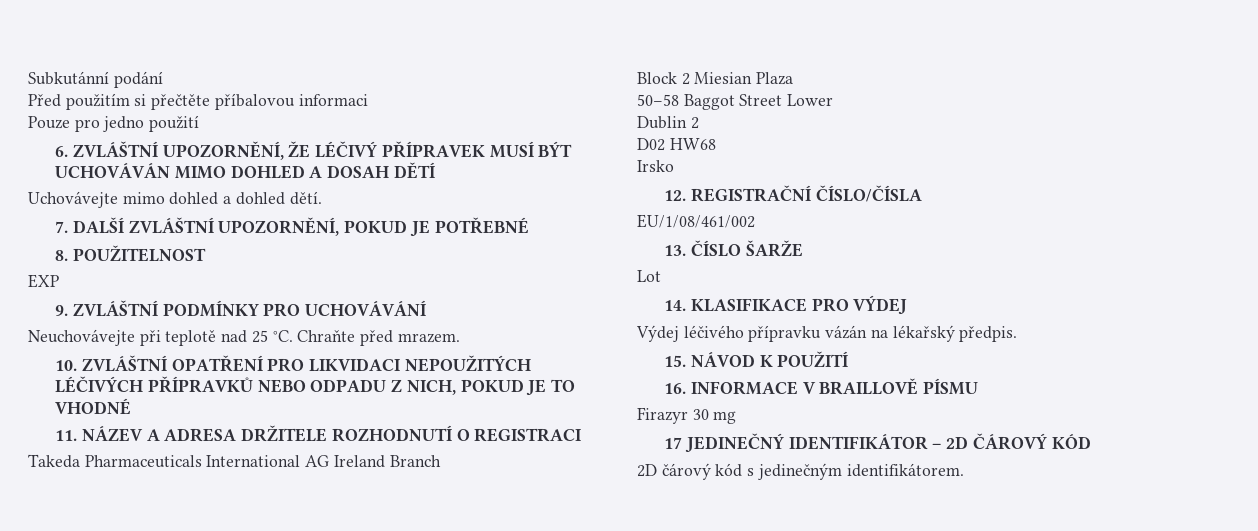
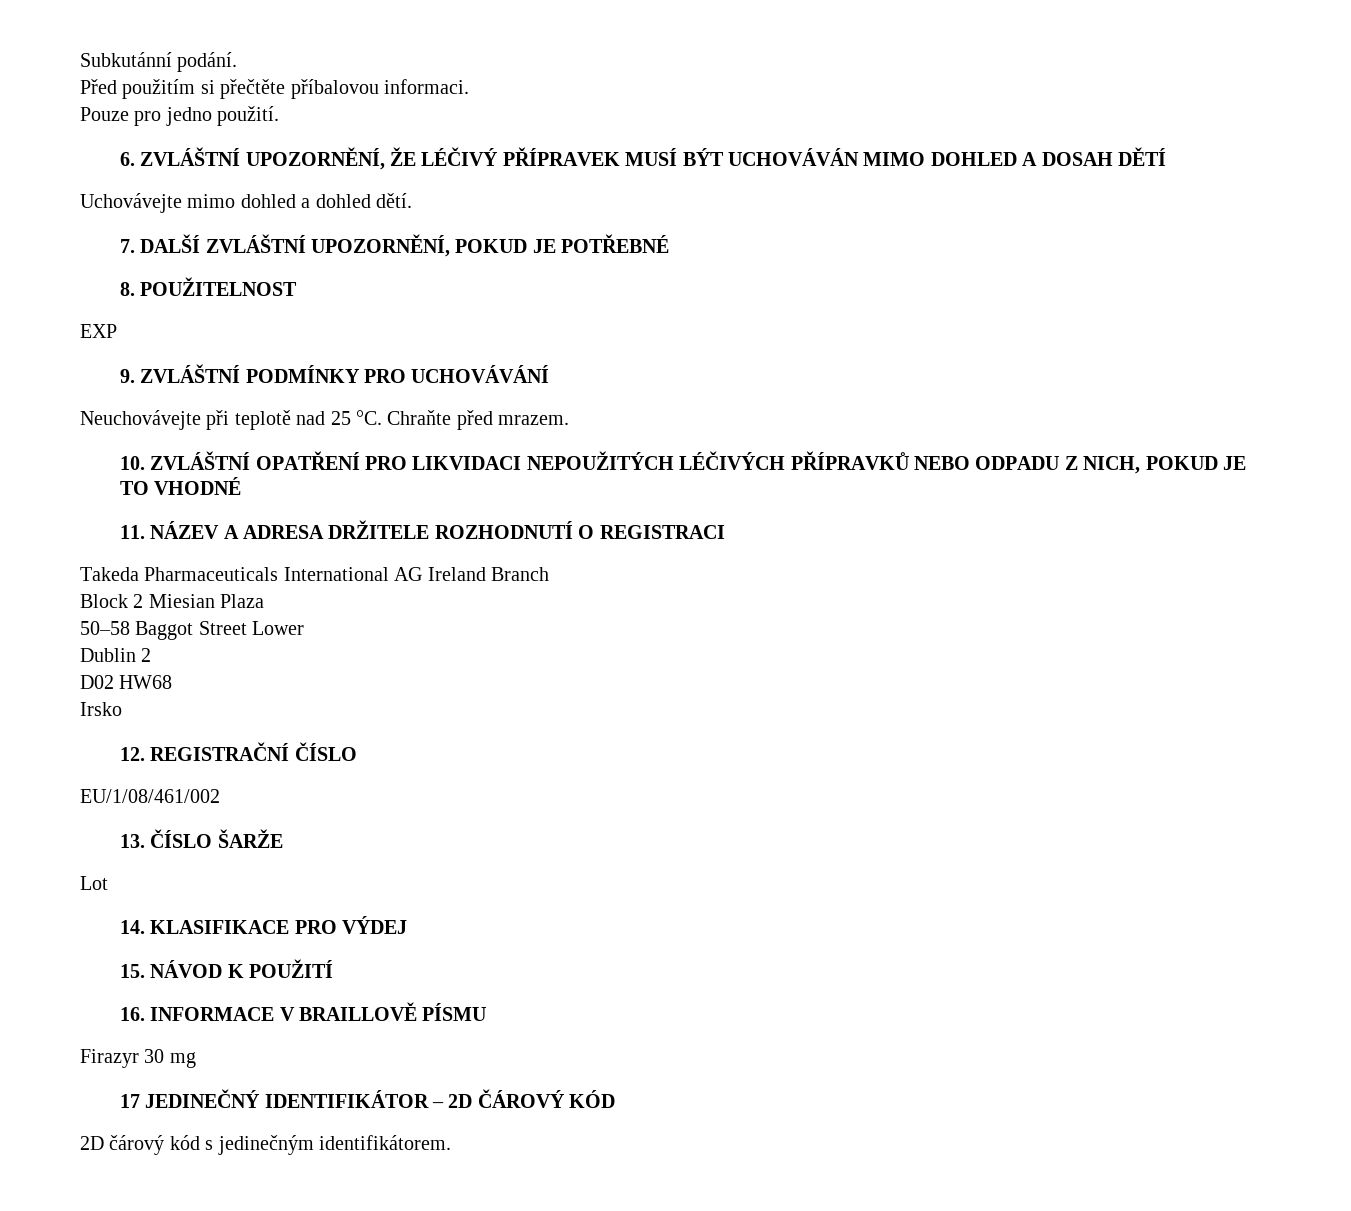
- Subkutánní podání
+ Subkutánní podání.
- Před použitím si přečtěte příbalovou informaci
+ Před použitím si přečtěte příbalovou informaci.
- Pouze pro jedno použití
+ Pouze pro jedno použití.
- 12. REGISTRAČNÍ ČÍSLO/ČÍSLA
+ 12. REGISTRAČNÍ ČÍSLO
- Výdej léčivého přípravku vázán na lékařský předpis.

